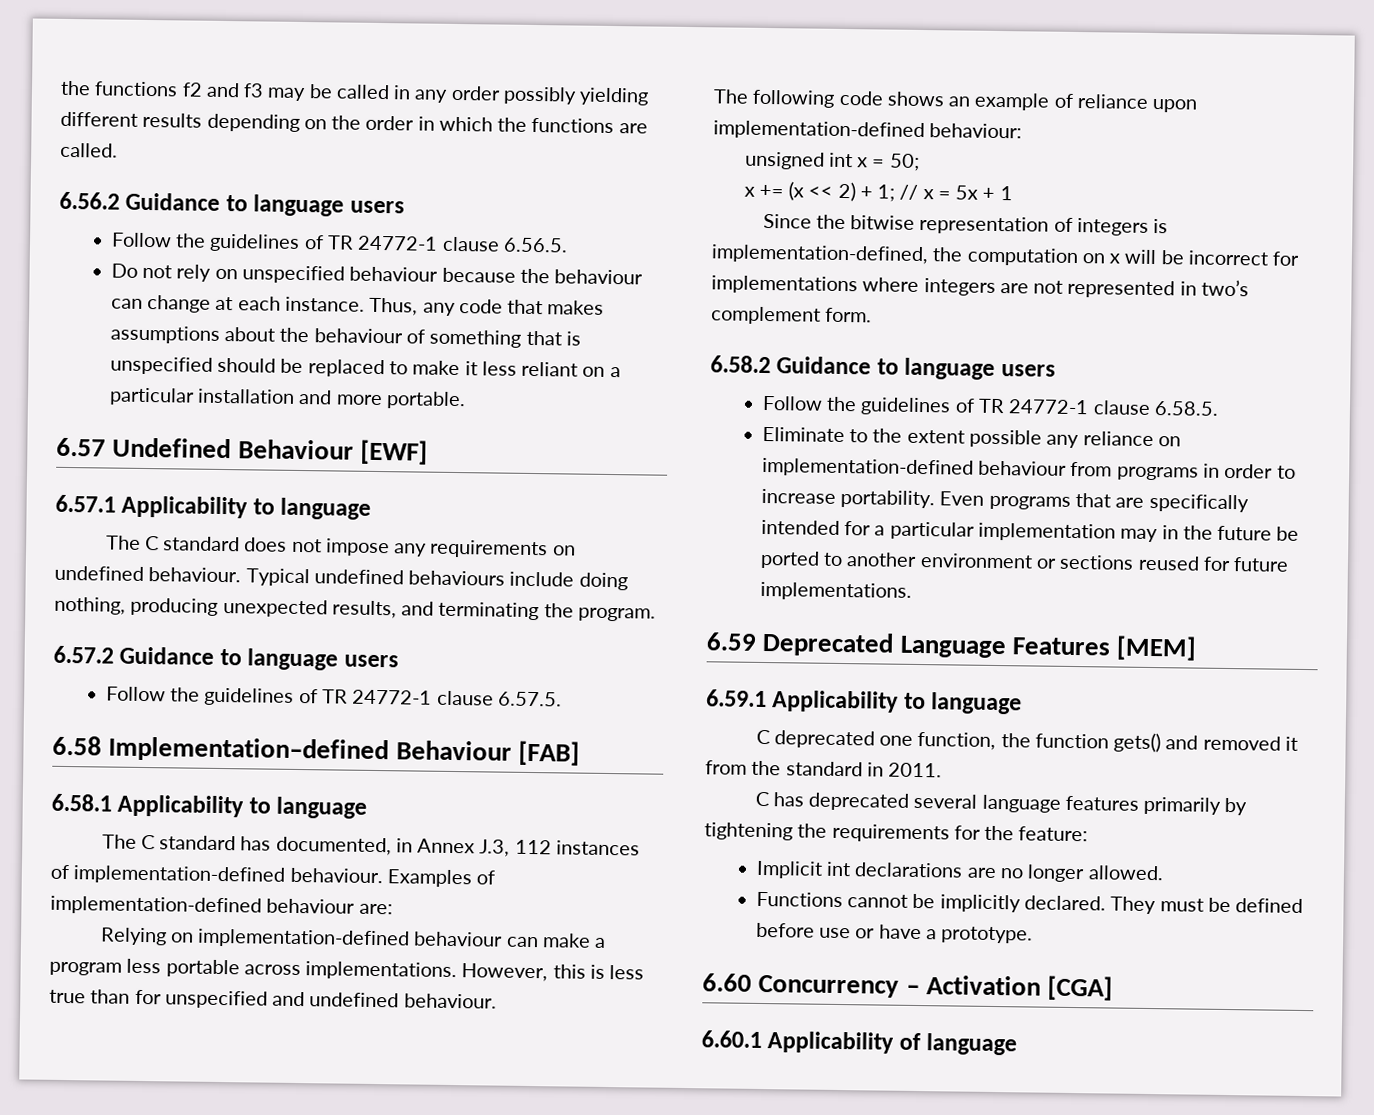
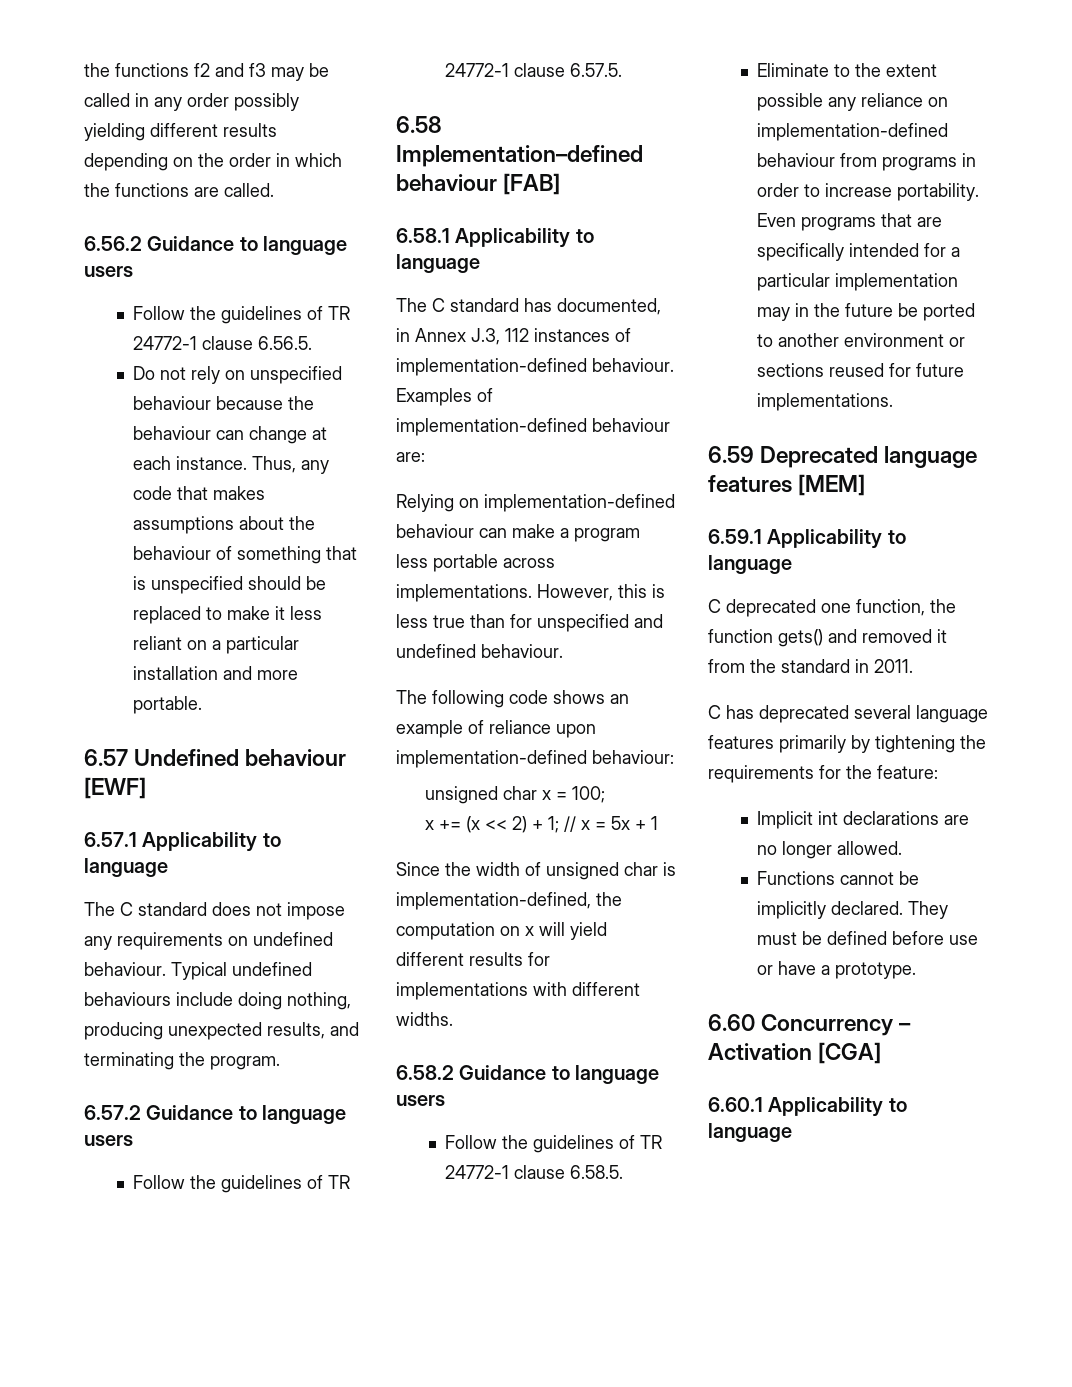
- 6.57 Undefined Behaviour [EWF]
+ 6.57 Undefined behaviour [EWF]
- 6.58 Implementation–defined Behaviour [FAB]
+ 6.58 Implementation–defined behaviour [FAB]
- unsigned int x = 50;
+ unsigned char x = 100;
- Since the bitwise representation of integers is implementation-defined, the computation on x will be incorrect for implementations where integers are not represented in two’s complement form.
+ Since the width of unsigned char is implementation-defined, the computation on x will yield different results for implementations with different widths.
- 6.59 Deprecated Language Features [MEM]
+ 6.59 Deprecated language features [MEM]
- 6.60.1 Applicability of language
+ 6.60.1 Applicability to language

